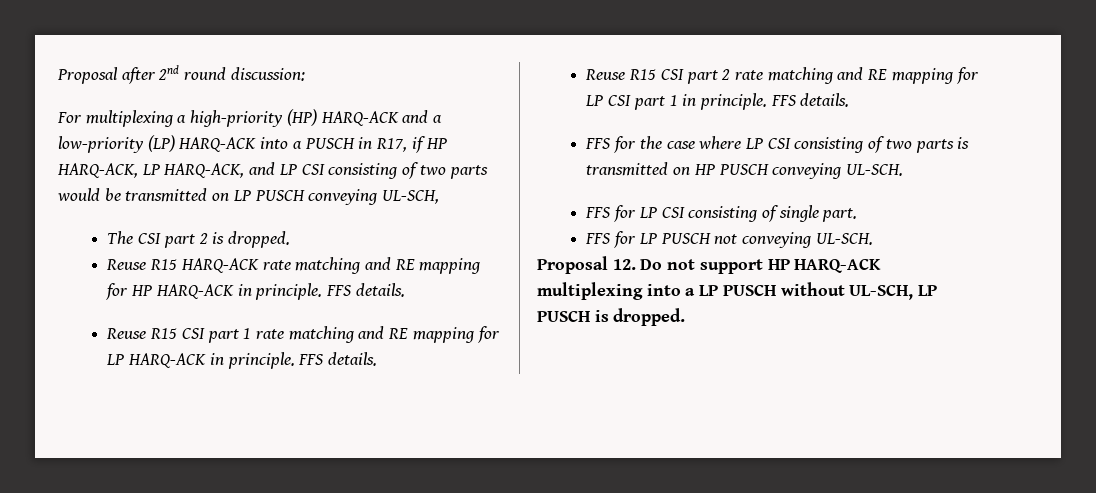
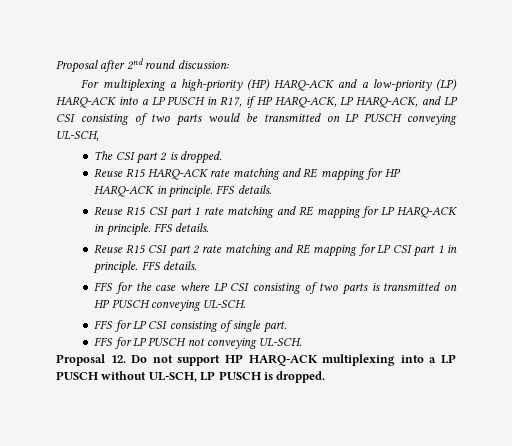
- For multiplexing a high-priority (HP) HARQ-ACK and a low-priority (LP) HARQ-ACK into a PUSCH in R17, if HP HARQ-ACK, LP HARQ-ACK, and LP CSI consisting of two parts would be transmitted on LP PUSCH conveying UL-SCH,
+ For multiplexing a high-priority (HP) HARQ-ACK and a low-priority (LP) HARQ-ACK into a LP PUSCH in R17, if HP HARQ-ACK, LP HARQ-ACK, and LP CSI consisting of two parts would be transmitted on LP PUSCH conveying UL-SCH,

